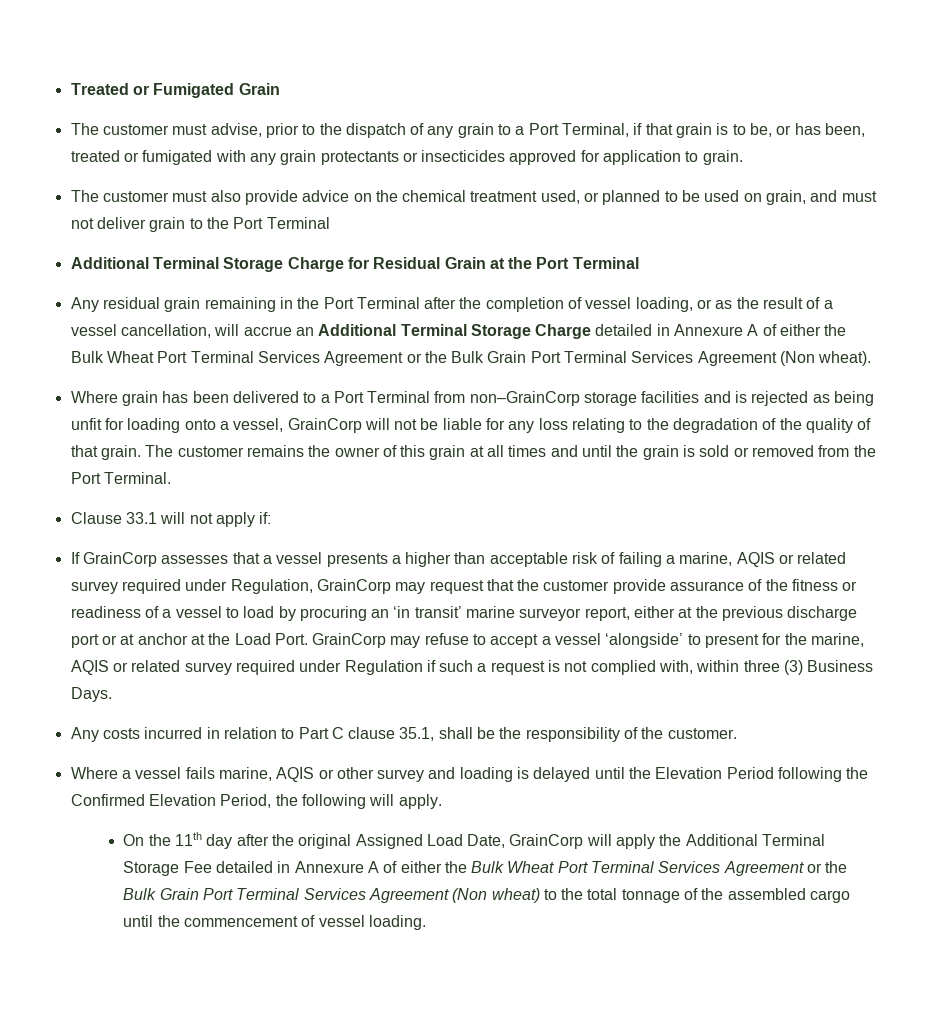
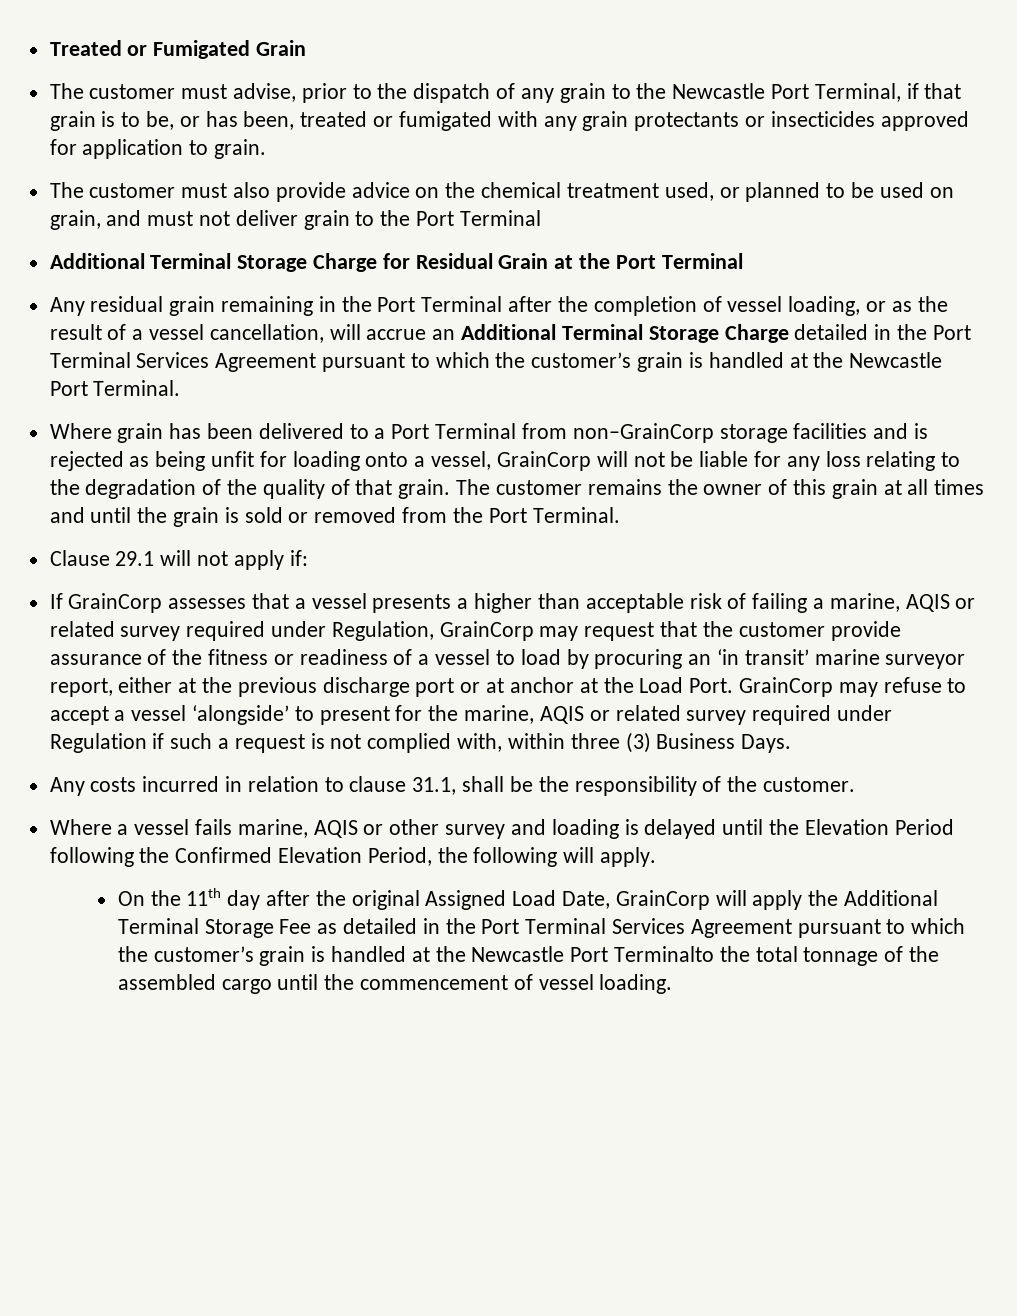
- The customer must advise, prior to the dispatch of any grain to a Port Terminal, if that grain is to be, or has been, treated or fumigated with any grain protectants or insecticides approved for application to grain.
+ The customer must advise, prior to the dispatch of any grain to the Newcastle Port Terminal, if that grain is to be, or has been, treated or fumigated with any grain protectants or insecticides approved for application to grain.
- Any residual grain remaining in the Port Terminal after the completion of vessel loading, or as the result of a vessel cancellation, will accrue an Additional Terminal Storage Charge detailed in Annexure A of either the Bulk Wheat Port Terminal Services Agreement or the Bulk Grain Port Terminal Services Agreement (Non wheat).
+ Any residual grain remaining in the Port Terminal after the completion of vessel loading, or as the result of a vessel cancellation, will accrue an Additional Terminal Storage Charge detailed in the Port Terminal Services Agreement pursuant to which the customer’s grain is handled at the Newcastle Port Terminal.
- Clause 33.1 will not apply if:
+ Clause 29.1 will not apply if:
- Any costs incurred in relation to Part C clause 35.1, shall be the responsibility of the customer.
+ Any costs incurred in relation to clause 31.1, shall be the responsibility of the customer.
- On the 11th day after the original Assigned Load Date, GrainCorp will apply the Additional Terminal Storage Fee detailed in Annexure A of either the Bulk Wheat Port Terminal Services Agreement or the Bulk Grain Port Terminal Services Agreement (Non wheat) to the total tonnage of the assembled cargo until the commencement of vessel loading.
+ On the 11th day after the original Assigned Load Date, GrainCorp will apply the Additional Terminal Storage Fee as detailed in the Port Terminal Services Agreement pursuant to which the customer’s grain is handled at the Newcastle Port Terminalto the total tonnage of the assembled cargo until the commencement of vessel loading.

